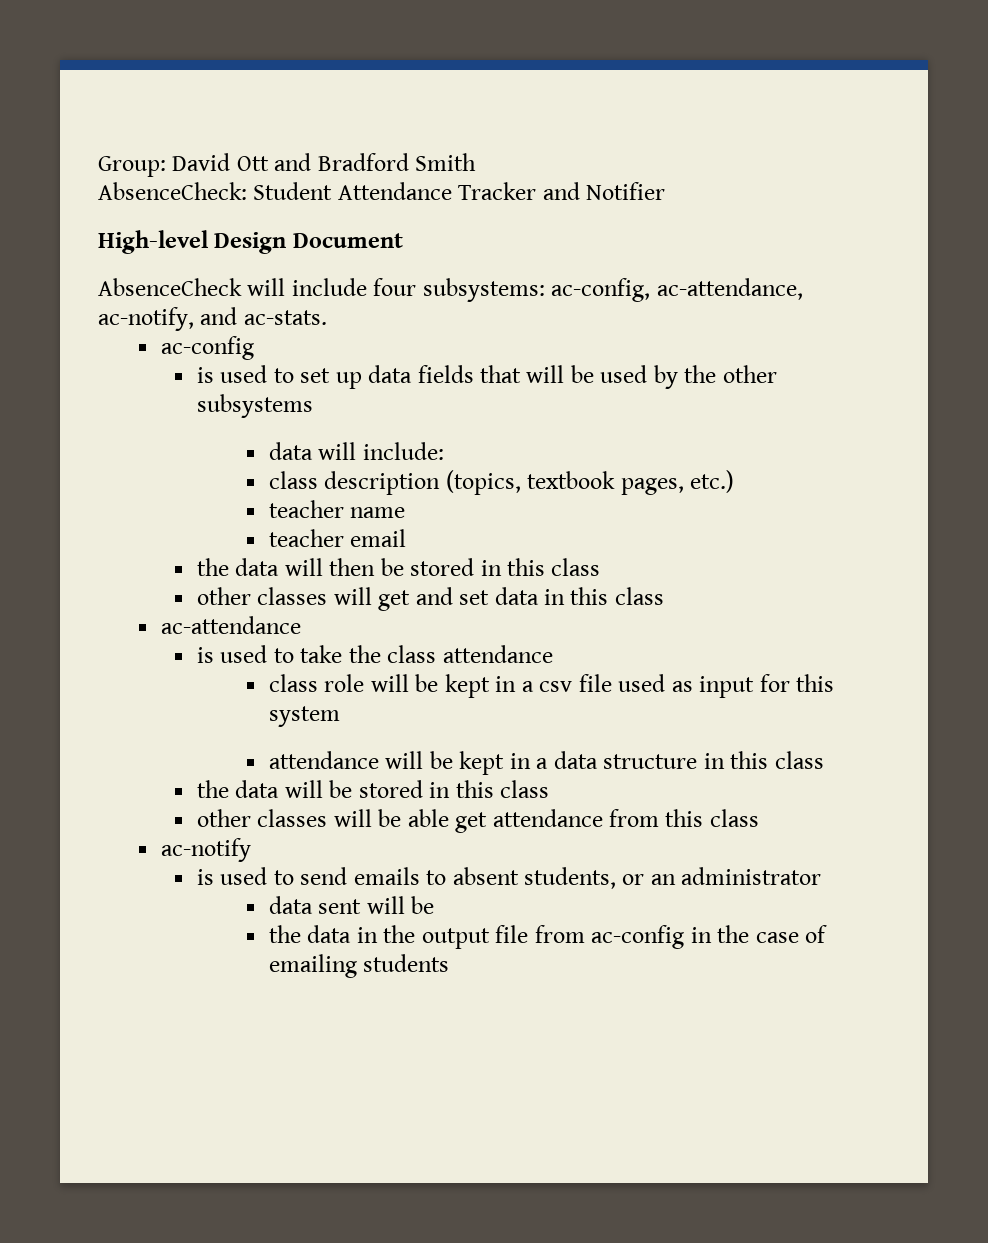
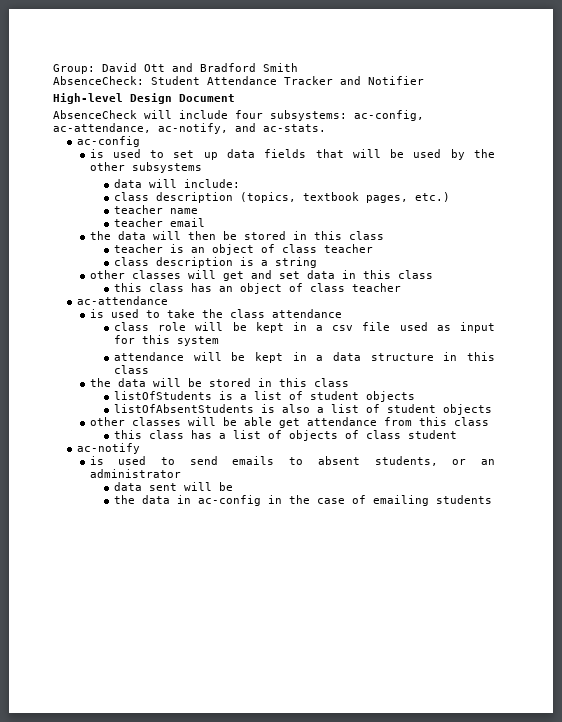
+ teacher is an object of class teacher
+ class description is a string
+ this class has an object of class teacher
+ listOfStudents is a list of student objects
+ listOfAbsentStudents is also a list of student objects
+ this class has a list of objects of class student
- the data in the output file from ac-config in the case of emailing students
+ the data in ac-config in the case of emailing students

